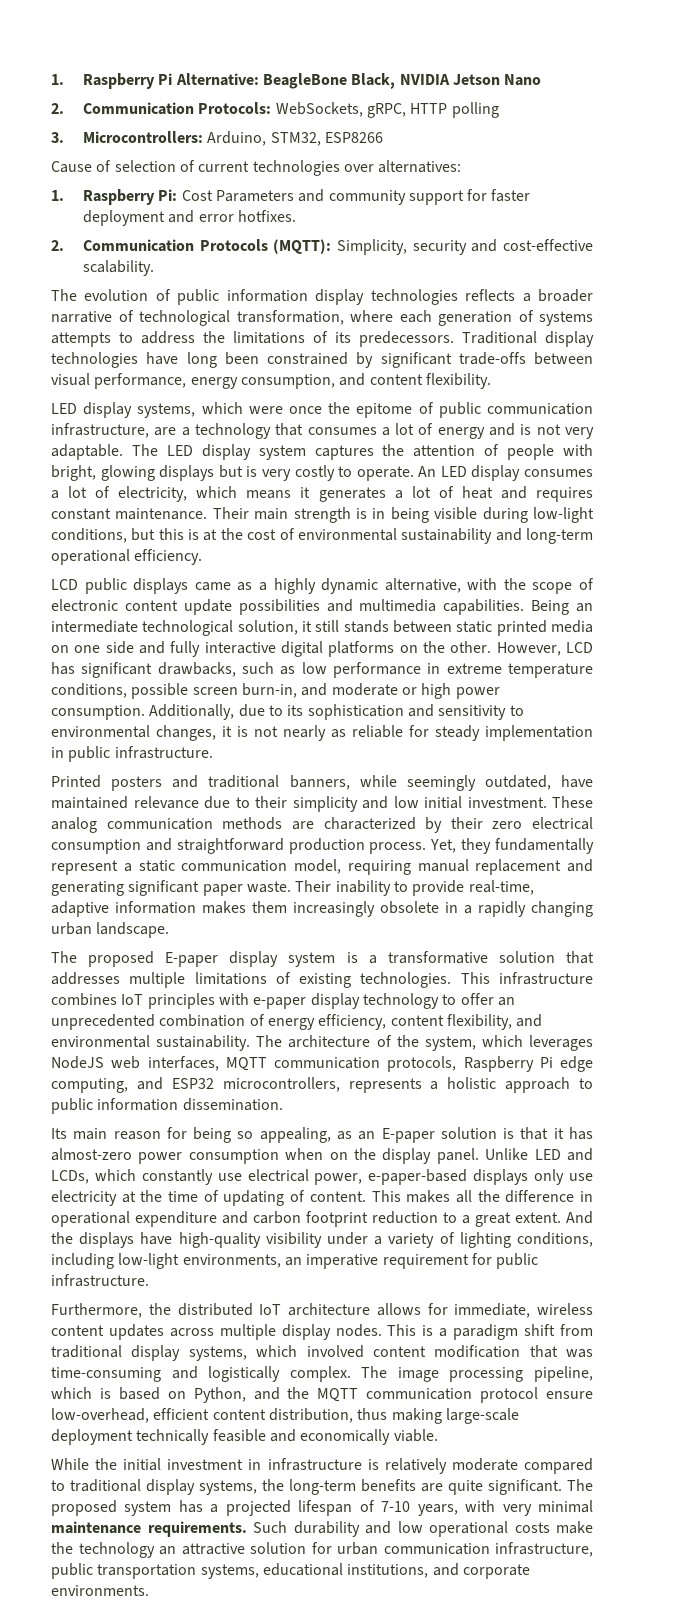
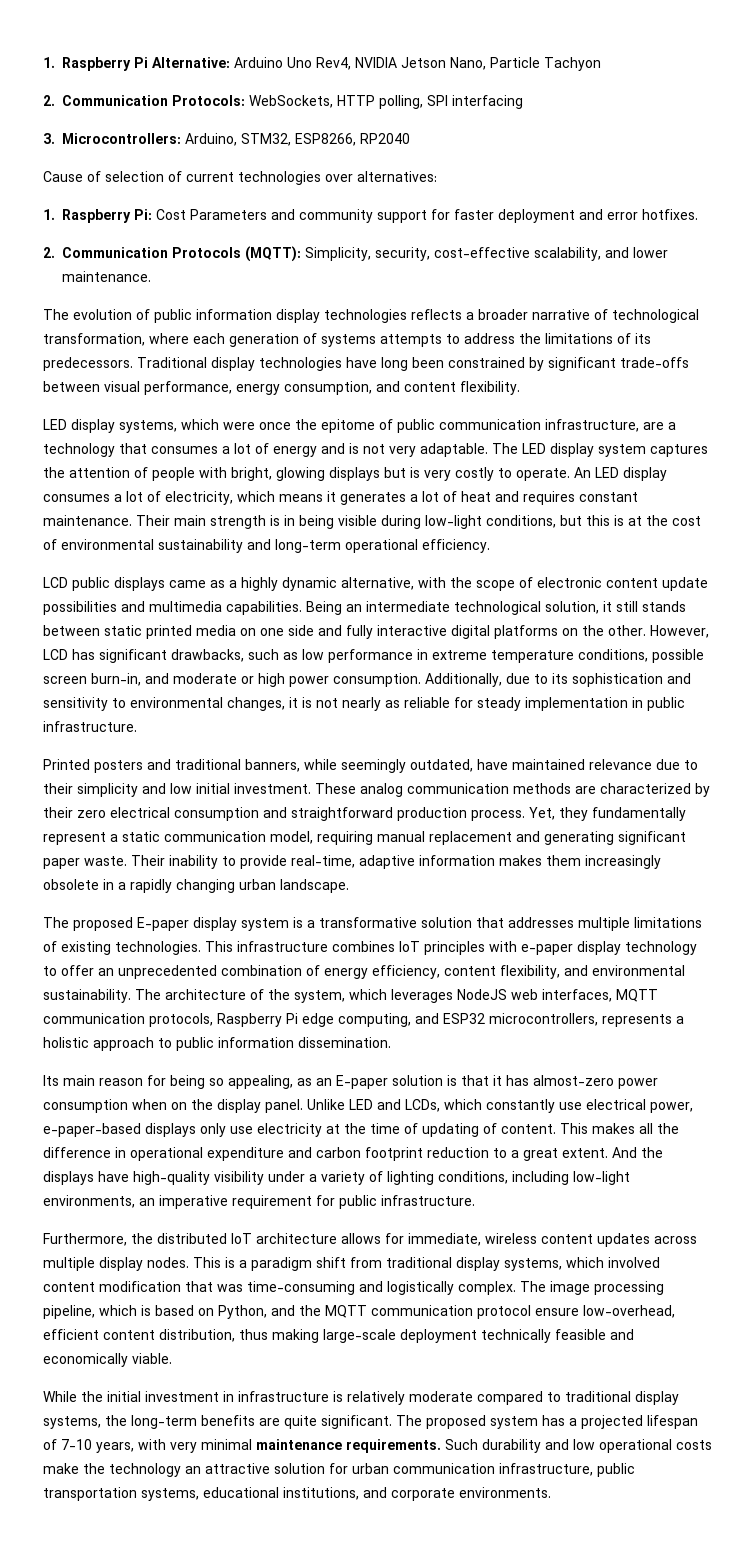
- 1. Raspberry Pi Alternative: BeagleBone Black, NVIDIA Jetson Nano
+ 1. Raspberry Pi Alternative: Arduino Uno Rev4, NVIDIA Jetson Nano, Particle Tachyon
- 2. Communication Protocols: WebSockets, gRPC, HTTP polling
+ 2. Communication Protocols: WebSockets, HTTP polling, SPI interfacing
- 3. Microcontrollers: Arduino, STM32, ESP8266
+ 3. Microcontrollers: Arduino, STM32, ESP8266, RP2040
- 2. Communication Protocols (MQTT): Simplicity, security and cost-effective scalability.
+ 2. Communication Protocols (MQTT): Simplicity, security, cost-effective scalability, and lower maintenance.

